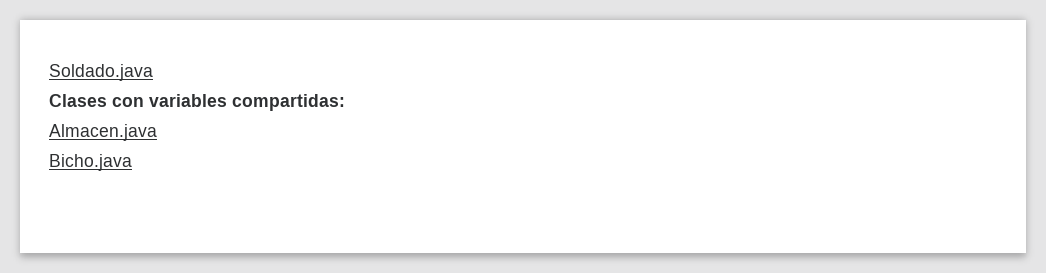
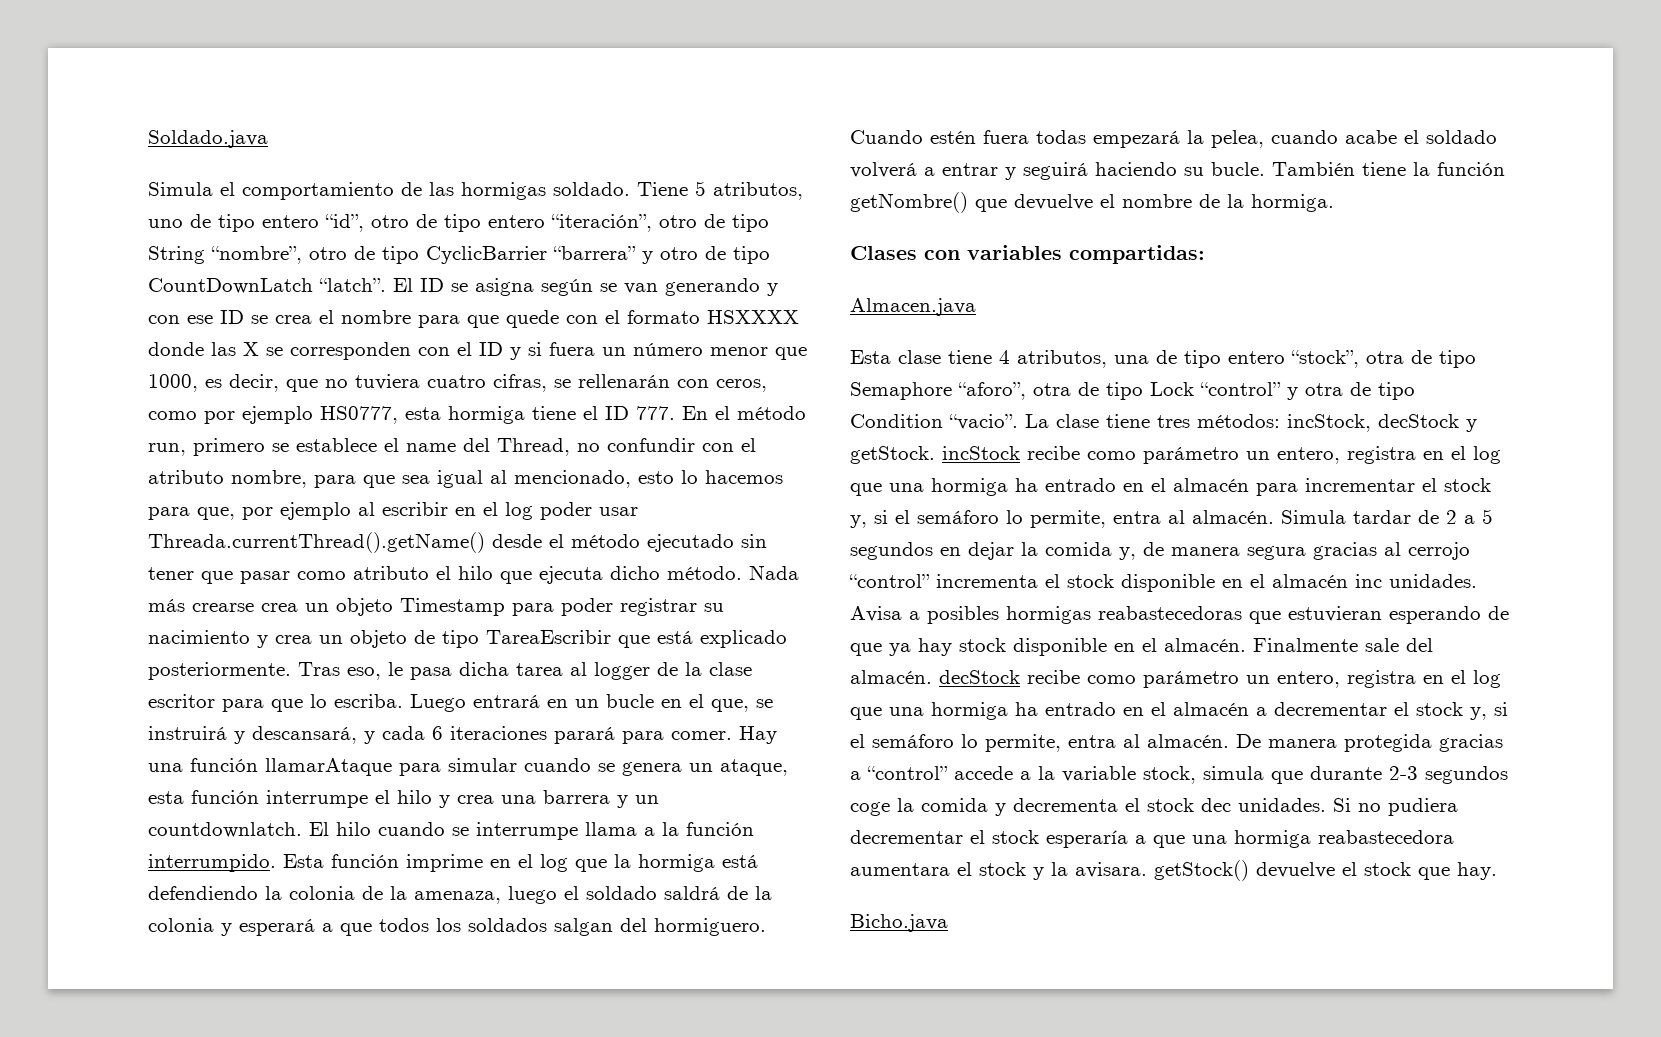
+ Simula el comportamiento de las hormigas soldado. Tiene 5 atributos, uno de tipo entero “id”, otro de tipo entero “iteración”, otro de tipo String “nombre”, otro de tipo CyclicBarrier “barrera” y otro de tipo CountDownLatch “latch”. El ID se asigna según se van generando y con ese ID se crea el nombre para que quede con el formato HSXXXX donde las X se corresponden con el ID y si fuera un número menor que 1000, es decir, que no tuviera cuatro cifras, se rellenarán con ceros, como por ejemplo HS0777, esta hormiga tiene el ID 777. En el método run, primero se establece el name del Thread, no confundir con el atributo nombre, para que sea igual al mencionado, esto lo hacemos para que, por ejemplo al escribir en el log poder usar Threada.currentThread().getName() desde el método ejecutado sin tener que pasar como atributo el hilo que ejecuta dicho método. Nada más crearse crea un objeto Timestamp para poder registrar su nacimiento y crea un objeto de tipo TareaEscribir que está explicado posteriormente. Tras eso, le pasa dicha tarea al logger de la clase escritor para que lo escriba. Luego entrará en un bucle en el que, se instruirá y descansará, y cada 6 iteraciones parará para comer. Hay una función llamarAtaque para simular cuando se genera un ataque, esta función interrumpe el hilo y crea una barrera y un countdownlatch. El hilo cuando se interrumpe llama a la función interrumpido. Esta función imprime en el log que la hormiga está defendiendo la colonia de la amenaza, luego el soldado saldrá de la colonia y esperará a que todos los soldados salgan del hormiguero. Cuando estén fuera todas empezará la pelea, cuando acabe el soldado volverá a entrar y seguirá haciendo su bucle. También tiene la función getNombre() que devuelve el nombre de la hormiga.
+ Esta clase tiene 4 atributos, una de tipo entero “stock”, otra de tipo Semaphore “aforo”, otra de tipo Lock “control” y otra de tipo Condition “vacio”. La clase tiene tres métodos: incStock, decStock y getStock. incStock recibe como parámetro un entero, registra en el log que una hormiga ha entrado en el almacén para incrementar el stock y, si el semáforo lo permite, entra al almacén. Simula tardar de 2 a 5 segundos en dejar la comida y, de manera segura gracias al cerrojo “control” incrementa el stock disponible en el almacén inc unidades. Avisa a posibles hormigas reabastecedoras que estuvieran esperando de que ya hay stock disponible en el almacén. Finalmente sale del almacén. decStock recibe como parámetro un entero, registra en el log que una hormiga ha entrado en el almacén a decrementar el stock y, si el semáforo lo permite, entra al almacén. De manera protegida gracias a “control” accede a la variable stock, simula que durante 2-3 segundos coge la comida y decrementa el stock dec unidades. Si no pudiera decrementar el stock esperaría a que una hormiga reabastecedora aumentara el stock y la avisara. getStock() devuelve el stock que hay.

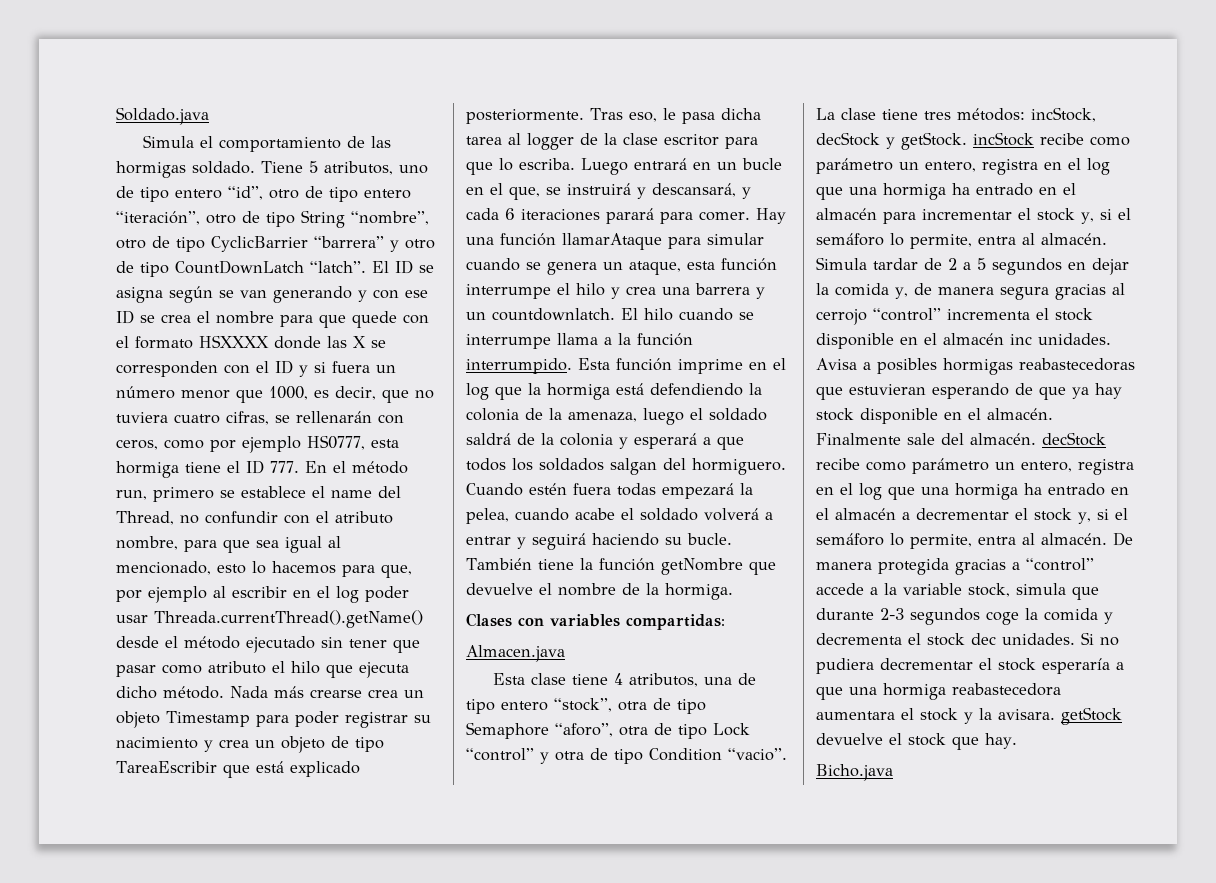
- También tiene la función getNombre() que devuelve el nombre de la hormiga.
+ También tiene la función getNombre que devuelve el nombre de la hormiga.
- Si no pudiera decrementar el stock esperaría a que una hormiga reabastecedora aumentara el stock y la avisara. getStock() devuelve el stock que hay.
+ Si no pudiera decrementar el stock esperaría a que una hormiga reabastecedora aumentara el stock y la avisara. getStock devuelve el stock que hay.

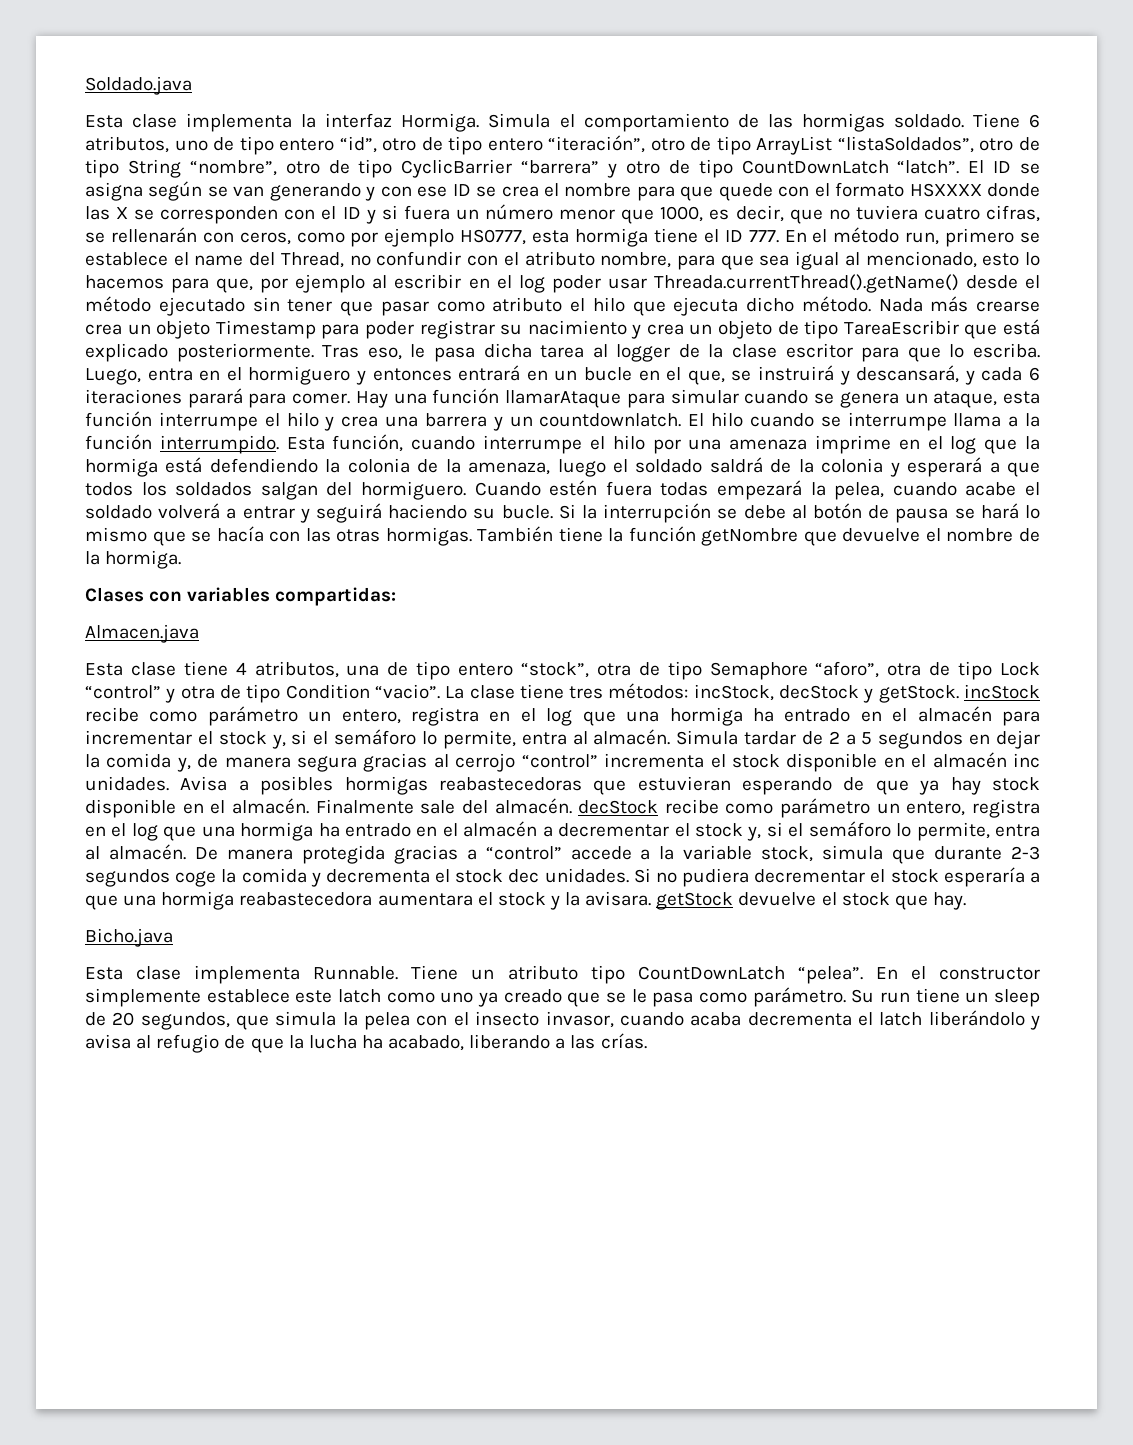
+ Esta clase implementa la interfaz Hormiga.
- Tiene 5 atributos, uno de tipo entero “id”, otro de tipo entero “iteración”, otro de tipo String “nombre”, otro de tipo CyclicBarrier “barrera” y otro de tipo CountDownLatch “latch”.
+ Tiene 6 atributos, uno de tipo entero “id”, otro de tipo entero “iteración”, otro de tipo ArrayList “listaSoldados”, otro de tipo String “nombre”, otro de tipo CyclicBarrier “barrera” y otro de tipo CountDownLatch “latch”.
- Luego entrará en un bucle en el que, se instruirá y descansará, y cada 6 iteraciones parará para comer.
+ Luego, entra en el hormiguero y entonces entrará en un bucle en el que, se instruirá y descansará, y cada 6 iteraciones parará para comer.
- Esta función imprime en el log que la hormiga está defendiendo la colonia de la amenaza, luego el soldado saldrá de la colonia y esperará a que todos los soldados salgan del hormiguero.
+ Esta función, cuando interrumpe el hilo por una amenaza imprime en el log que la hormiga está defendiendo la colonia de la amenaza, luego el soldado saldrá de la colonia y esperará a que todos los soldados salgan del hormiguero.
+ Si la interrupción se debe al botón de pausa se hará lo mismo que se hacía con las otras hormigas.
+ Esta clase implementa Runnable. Tiene un atributo tipo CountDownLatch “pelea”. En el constructor simplemente establece este latch como uno ya creado que se le pasa como parámetro. Su run tiene un sleep de 20 segundos, que simula la pelea con el insecto invasor, cuando acaba decrementa el latch liberándolo y avisa al refugio de que la lucha ha acabado, liberando a las crías.

